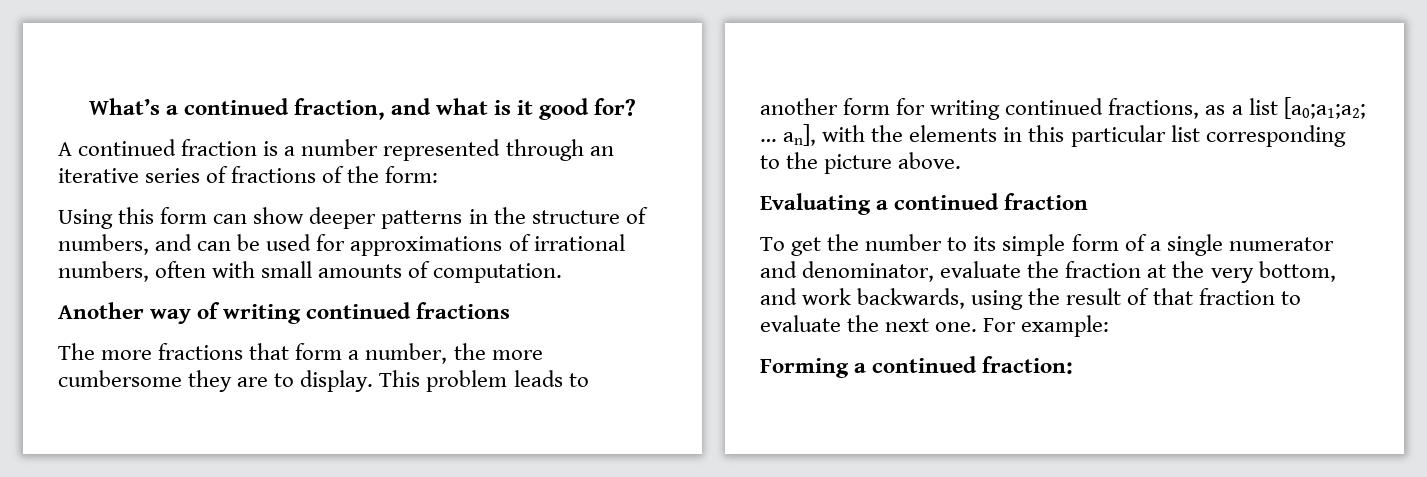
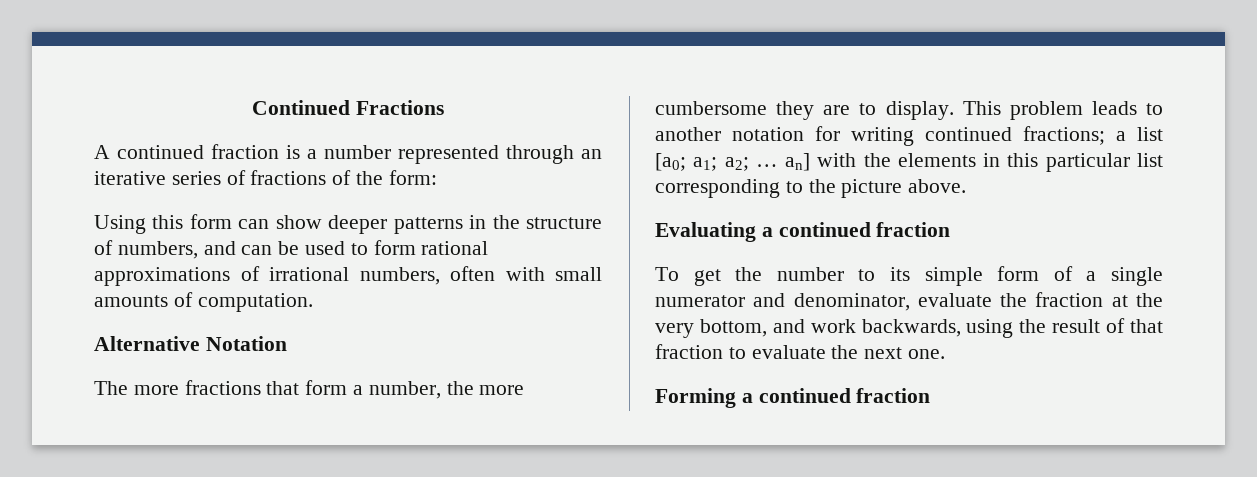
- What’s a continued fraction, and what is it good for?
+ Continued Fractions
- Using this form can show deeper patterns in the structure of numbers, and can be used for approximations of irrational numbers, often with small amounts of computation.
+ Using this form can show deeper patterns in the structure of numbers, and can be used to form rational approximations of irrational numbers, often with small amounts of computation.
- Another way of writing continued fractions
+ Alternative Notation
- This problem leads to another form for writing continued fractions, as a list [a0;a1;a2; … an], with the elements in this particular list corresponding to the picture above.
+ This problem leads to another notation for writing continued fractions; a list [a0; a1; a2; … an] with the elements in this particular list corresponding to the picture above.
- For example:
- Forming a continued fraction:
+ Forming a continued fraction

